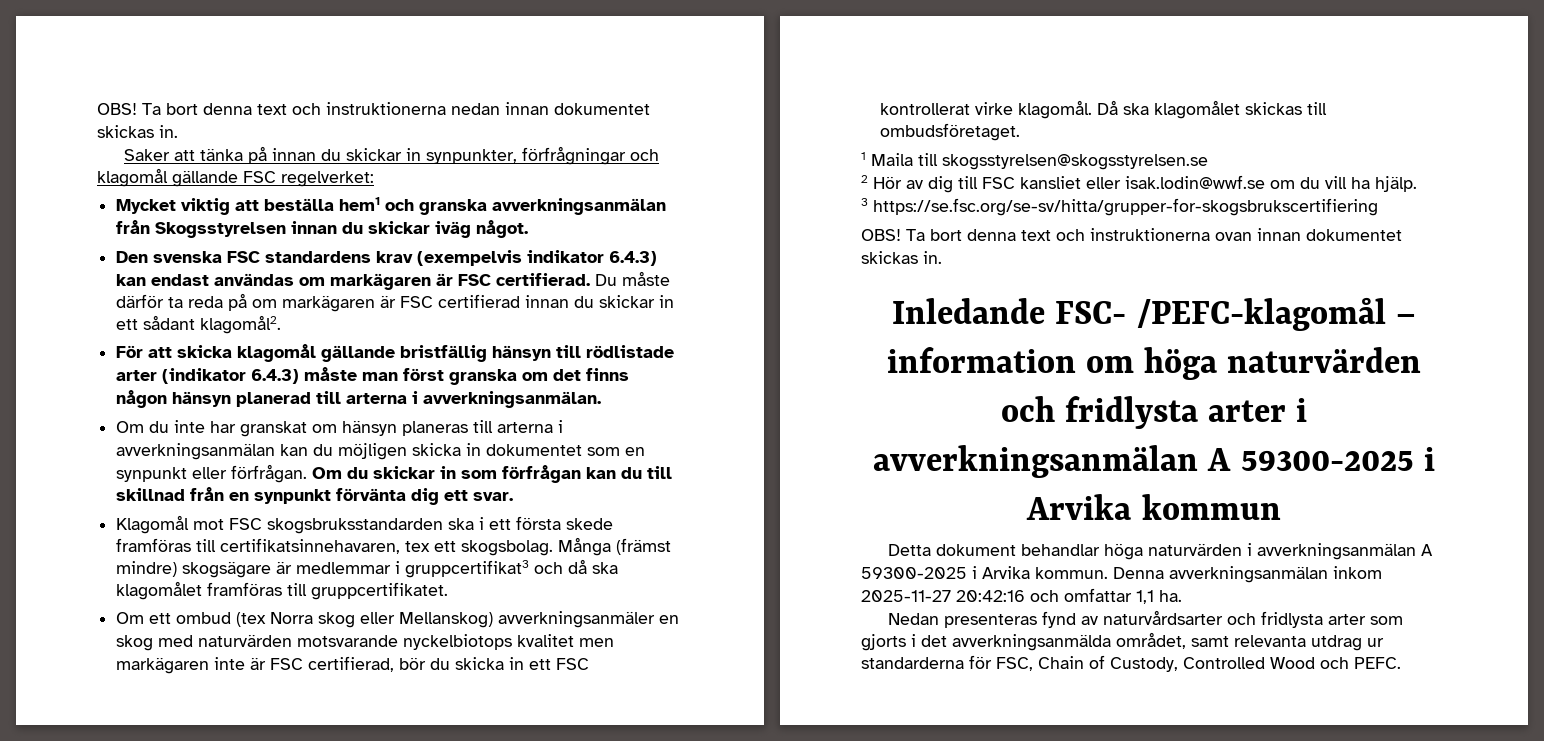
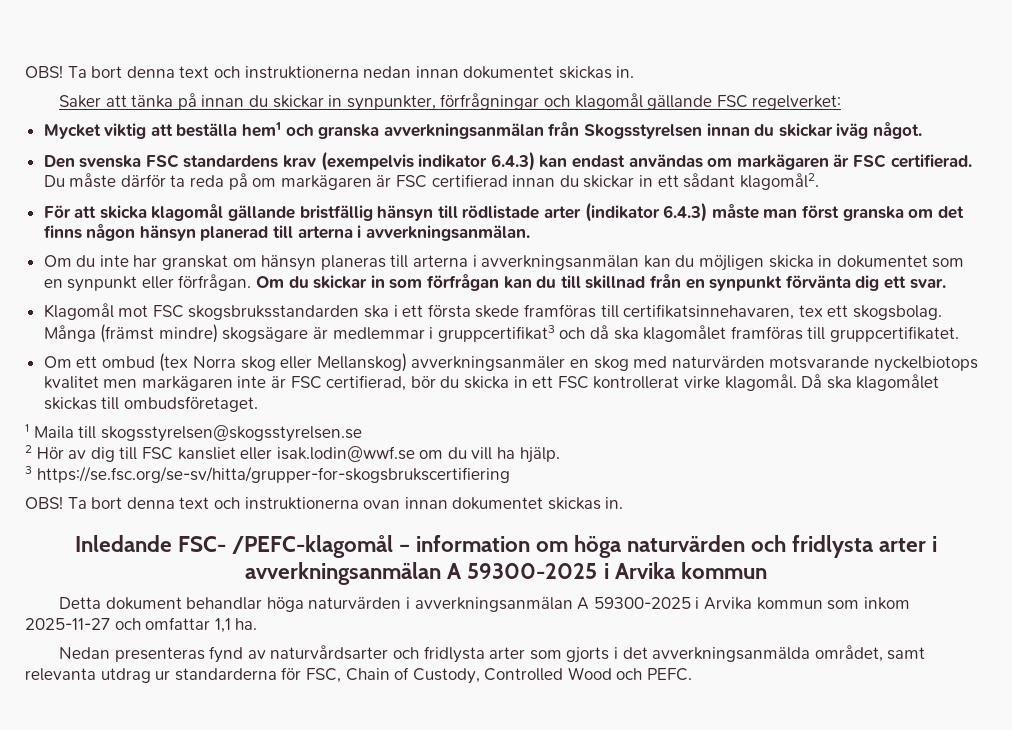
- Detta dokument behandlar höga naturvärden i avverkningsanmälan A 59300-2025 i Arvika kommun. Denna avverkningsanmälan inkom 2025-11-27 20:42:16 och omfattar 1,1 ha.
+ Detta dokument behandlar höga naturvärden i avverkningsanmälan A 59300-2025 i Arvika kommun som inkom 2025-11-27 och omfattar 1,1 ha.

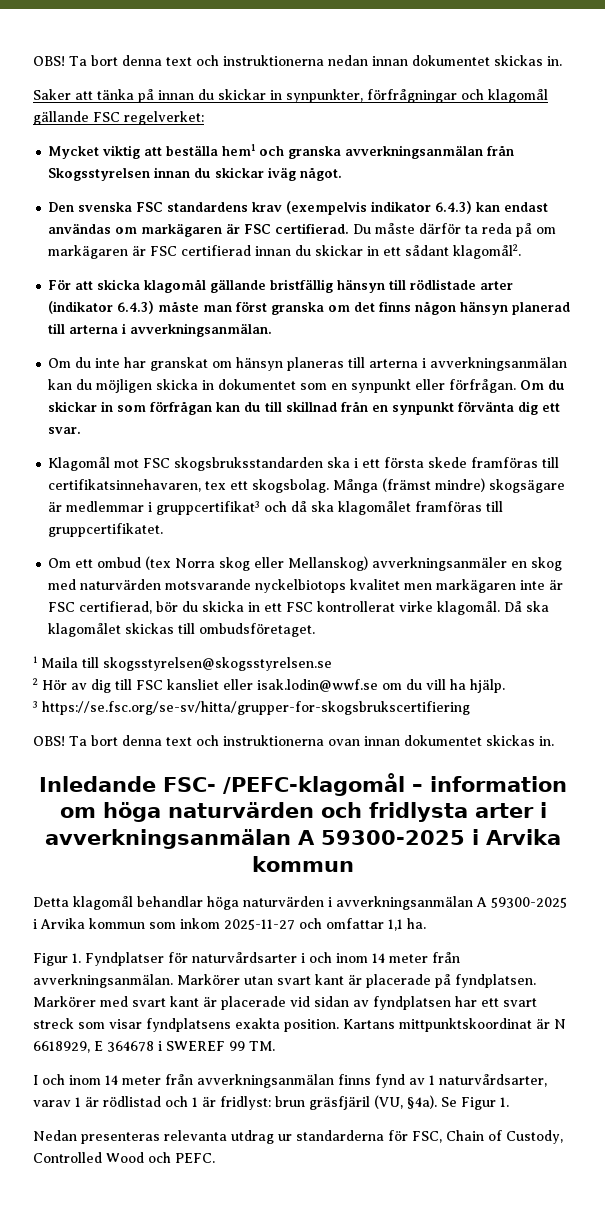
- Detta dokument behandlar höga naturvärden i avverkningsanmälan A 59300-2025 i Arvika kommun som inkom 2025-11-27 och omfattar 1,1 ha.
+ Detta klagomål behandlar höga naturvärden i avverkningsanmälan A 59300-2025 i Arvika kommun som inkom 2025-11-27 och omfattar 1,1 ha.
- Nedan presenteras fynd av naturvårdsarter och fridlysta arter som gjorts i det avverkningsanmälda området, samt relevanta utdrag ur standarderna för FSC, Chain of Custody, Controlled Wood och PEFC.
+ Figur 1. Fyndplatser för naturvårdsarter i och inom 14 meter från avverkningsanmälan. Markörer utan svart kant är placerade på fyndplatsen. Markörer med svart kant är placerade vid sidan av fyndplatsen har ett svart streck som visar fyndplatsens exakta position. Kartans mittpunktskoordinat är N 6618929, E 364678 i SWEREF 99 TM.
+ I och inom 14 meter från avverkningsanmälan finns fynd av 1 naturvårdsarter, varav 1 är rödlistad och 1 är fridlyst: brun gräsfjäril (VU, §4a). Se Figur 1.
+ Nedan presenteras relevanta utdrag ur standarderna för FSC, Chain of Custody, Controlled Wood och PEFC.

